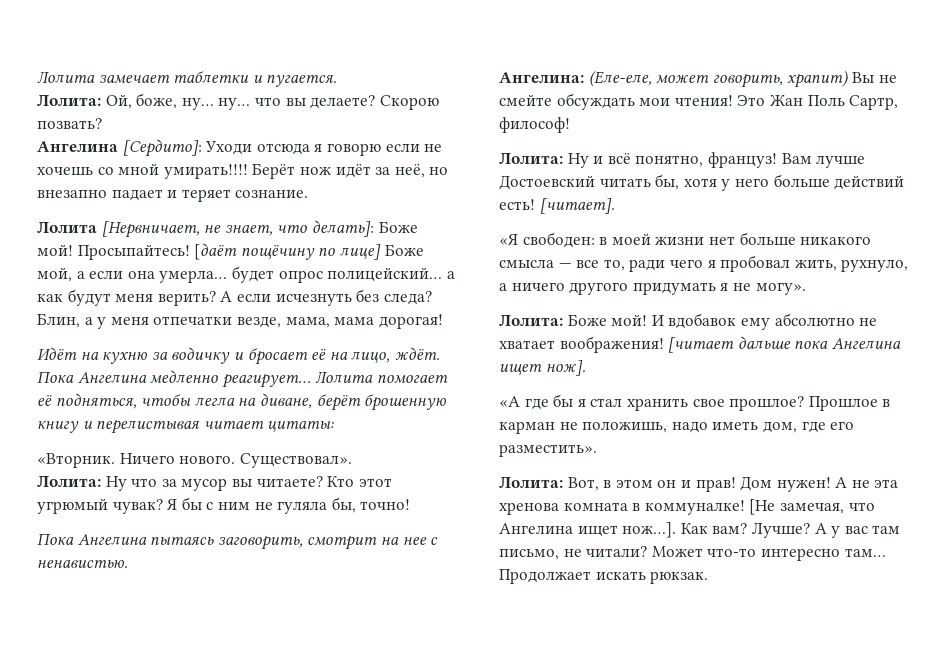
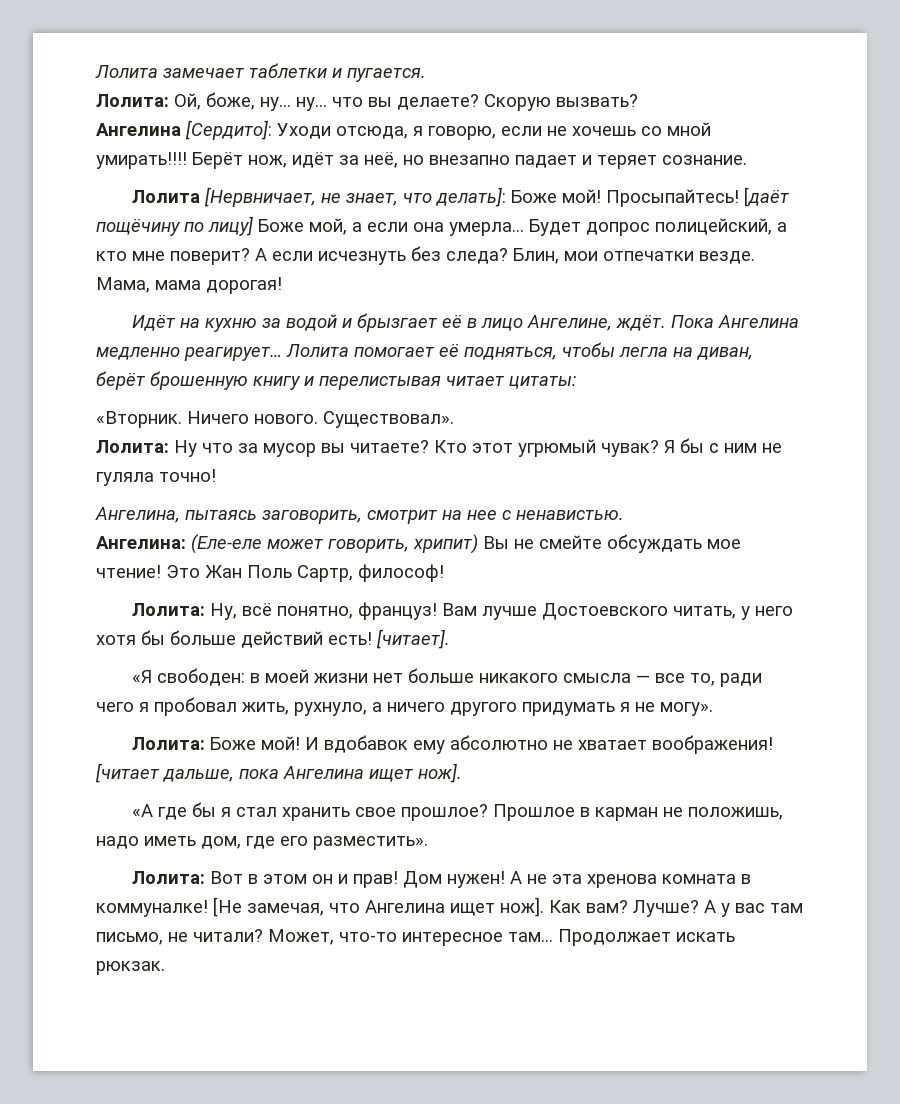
- Скорою позвать?
+ Скорую вызвать?
- Ангелина [Сердито]: Уходи отсюда я говорю если не хочешь со мной умирать!!!!
+ Ангелина [Сердито]: Уходи отсюда, я говорю, если не хочешь со мной умирать!!!!
- Берёт нож идёт за неё, но внезапно падает и теряет сознание.
+ Берёт нож, идёт за неё, но внезапно падает и теряет сознание.
- [даёт пощёчину по лице] Боже мой, а если она умерла… будет опрос полицейский… а как будут меня верить?
+ [даёт пощёчину по лицу] Боже мой, а если она умерла… Будет допрос полицейский, а кто мне поверит?
- Блин, а у меня отпечатки везде, мама, мама дорогая!
+ Блин, мои отпечатки везде. Мама, мама дорогая!
- Идёт на кухню за водичку и бросает её на лицо, ждёт.
+ Идёт на кухню за водой и брызгает её в лицо Ангелине, ждёт.
- Лолита помогает её подняться, чтобы легла на диване, берёт брошенную книгу и перелистывая читает цитаты:
+ Лолита помогает её подняться, чтобы легла на диван, берёт брошенную книгу и перелистывая читает цитаты:
- Я бы с ним не гуляла бы, точно!
+ Я бы с ним не гуляла точно!
- Пока Ангелина пытаясь заговорить, смотрит на нее с ненавистью.
+ Ангелина, пытаясь заговорить, смотрит на нее с ненавистью.
- Ангелина: (Еле-еле, может говорить, храпит) Вы не смейте обсуждать мои чтения!
+ Ангелина: (Еле-еле может говорить, хрипит) Вы не смейте обсуждать мое чтение!
- Лолита: Ну и всё понятно, француз!
+ Лолита: Ну, всё понятно, француз!
- Вам лучше Достоевский читать бы, хотя у него больше действий есть!
+ Вам лучше Достоевского читать, у него хотя бы больше действий есть!
- [читает дальше пока Ангелина ищет нож].
+ [читает дальше, пока Ангелина ищет нож].
- Лолита: Вот, в этом он и прав!
+ Лолита: Вот в этом он и прав!
- [Не замечая, что Ангелина ищет нож…].
+ [Не замечая, что Ангелина ищет нож].
- Может что-то интересно там…
+ Может, что-то интересное там…

